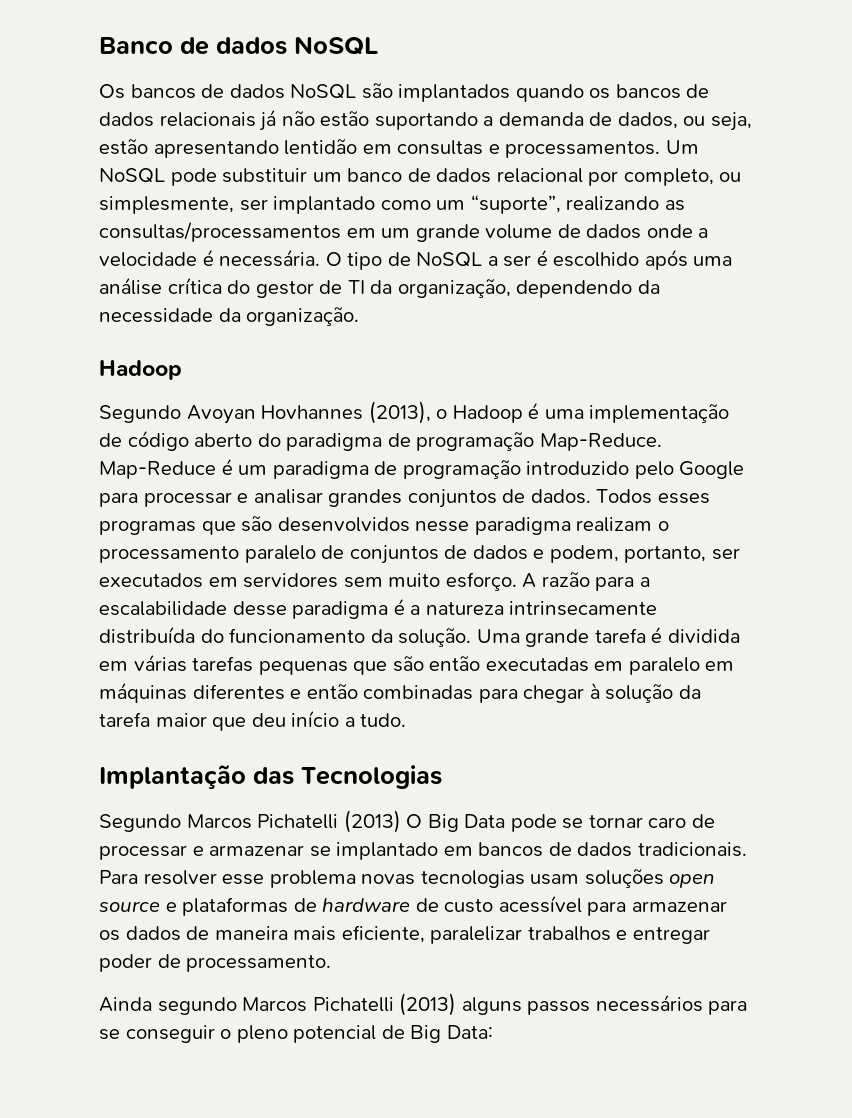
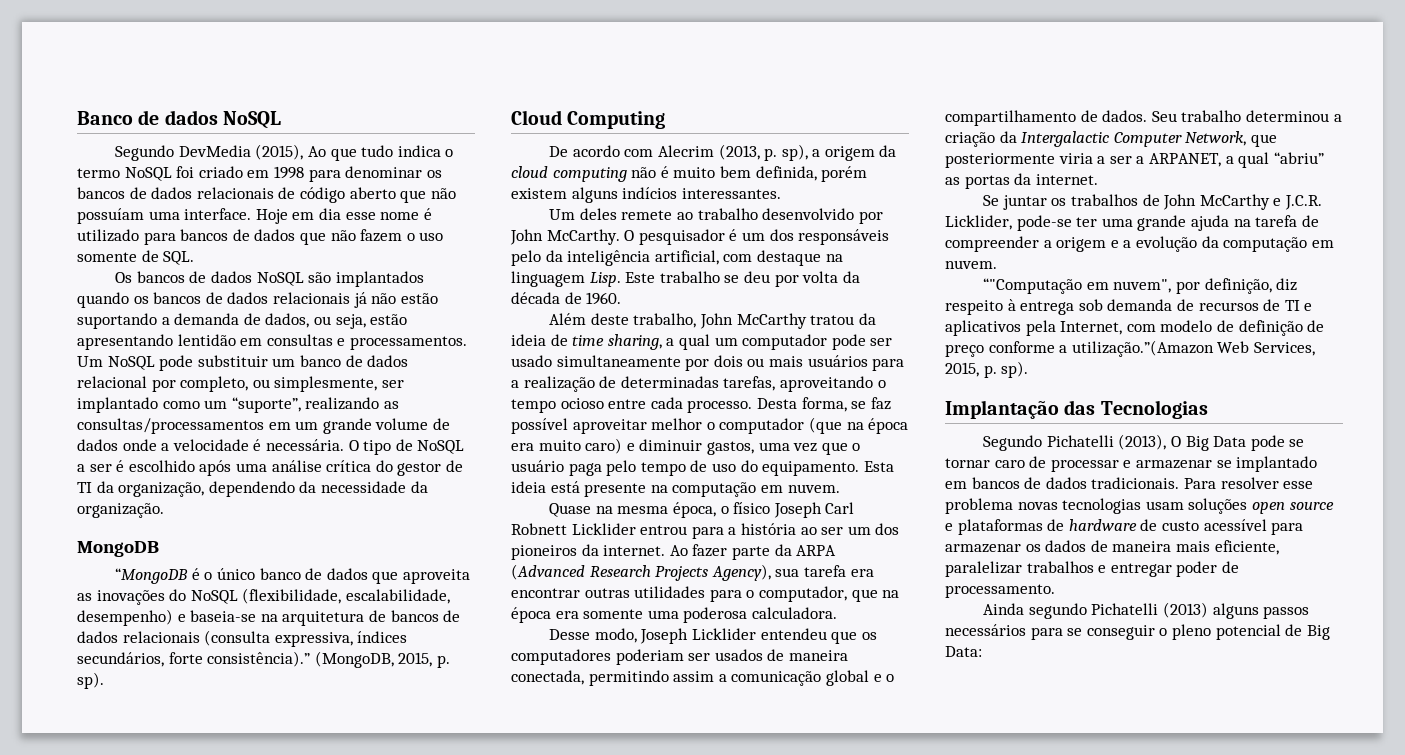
+ Segundo DevMedia (2015), Ao que tudo indica o termo NoSQL foi criado em 1998 para denominar os bancos de dados relacionais de código aberto que não possuíam uma interface. Hoje em dia esse nome é utilizado para bancos de dados que não fazem o uso somente de SQL.
  O tipo de NoSQL a ser é escolhido após uma análise crítica do gestor de TI da organização, dependendo da necessidade da organização.
- Hadoop
- Segundo Avoyan Hovhannes (2013), o Hadoop é uma implementação de código aberto do paradigma de programação Map-Reduce. Map-Reduce é um paradigma de programação introduzido pelo Google para processar e analisar grandes conjuntos de dados. Todos esses programas que são desenvolvidos nesse paradigma realizam o processamento paralelo de conjuntos de dados e podem, portanto, ser executados em servidores sem muito esforço. A razão para a escalabilidade desse paradigma é a natureza intrinsecamente distribuída do funcionamento da solução. Uma grande tarefa é dividida em várias tarefas pequenas que são então executadas em paralelo em máquinas diferentes e então combinadas para chegar à solução da tarefa maior que deu início a tudo.
+ MongoDB
+ “MongoDB é o único banco de dados que aproveita as inovações do NoSQL (flexibilidade, escalabilidade, desempenho) e baseia-se na arquitetura de bancos de dados relacionais (consulta expressiva, índices secundários, forte consistência).” (MongoDB, 2015, p. sp).
+ Cloud Computing
+ De acordo com Alecrim (2013, p. sp), a origem da cloud computing não é muito bem definida, porém existem alguns indícios interessantes.
+ Um deles remete ao trabalho desenvolvido por John McCarthy. O pesquisador é um dos responsáveis pelo da inteligência artificial, com destaque na linguagem Lisp. Este trabalho se deu por volta da década de 1960.
+ Além deste trabalho, John McCarthy tratou da ideia de time sharing, a qual um computador pode ser usado simultaneamente por dois ou mais usuários para a realização de determinadas tarefas, aproveitando o tempo ocioso entre cada processo. Desta forma, se faz possível aproveitar melhor o computador (que na época era muito caro) e diminuir gastos, uma vez que o usuário paga pelo tempo de uso do equipamento. Esta ideia está presente na computação em nuvem.
+ Quase na mesma época, o físico Joseph Carl Robnett Licklider entrou para a história ao ser um dos pioneiros da internet. Ao fazer parte da ARPA (Advanced Research Projects Agency), sua tarefa era encontrar outras utilidades para o computador, que na época era somente uma poderosa calculadora.
+ Desse modo, Joseph Licklider entendeu que os computadores poderiam ser usados de maneira conectada, permitindo assim a comunicação global e o compartilhamento de dados. Seu trabalho determinou a criação da Intergalactic Computer Network, que posteriormente viria a ser a ARPANET, a qual “abriu” as portas da internet.
+ Se juntar os trabalhos de John McCarthy e J.C.R. Licklider, pode-se ter uma grande ajuda na tarefa de compreender a origem e a evolução da computação em nuvem.
+ “"Computação em nuvem", por definição, diz respeito à entrega sob demanda de recursos de TI e aplicativos pela Internet, com modelo de definição de preço conforme a utilização.”(Amazon Web Services, 2015, p. sp).
- Segundo Marcos Pichatelli (2013) O Big Data pode se tornar caro de processar e armazenar se implantado em bancos de dados tradicionais.
+ Segundo Pichatelli (2013), O Big Data pode se tornar caro de processar e armazenar se implantado em bancos de dados tradicionais.
- Ainda segundo Marcos Pichatelli (2013) alguns passos necessários para se conseguir o pleno potencial de Big Data:
+ Ainda segundo Pichatelli (2013) alguns passos necessários para se conseguir o pleno potencial de Big Data:

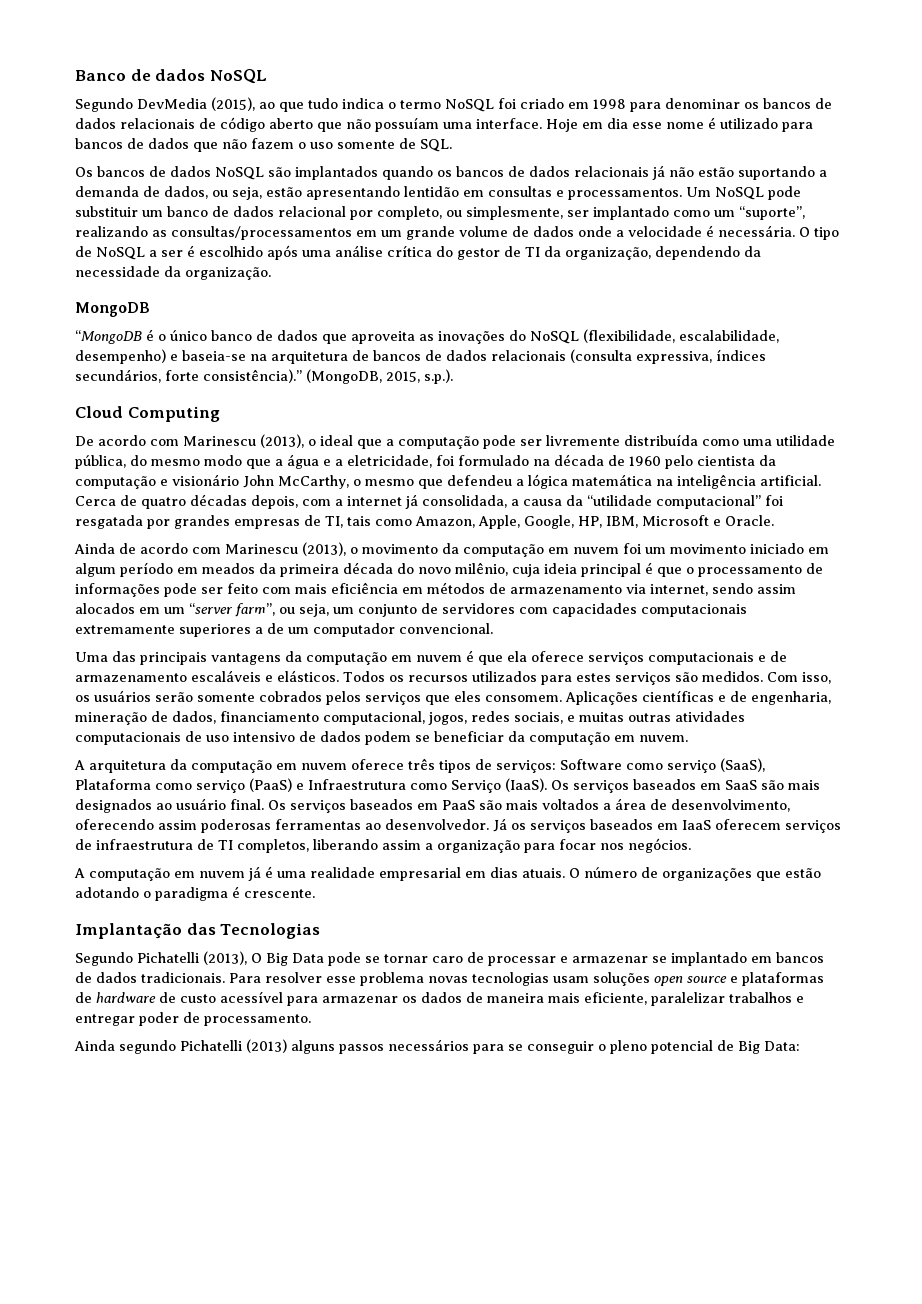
- Segundo DevMedia (2015), Ao que tudo indica o termo NoSQL foi criado em 1998 para denominar os bancos de dados relacionais de código aberto que não possuíam uma interface.
+ Segundo DevMedia (2015), ao que tudo indica o termo NoSQL foi criado em 1998 para denominar os bancos de dados relacionais de código aberto que não possuíam uma interface.
- (MongoDB, 2015, p. sp).
+ (MongoDB, 2015, s.p.).
- De acordo com Alecrim (2013, p. sp), a origem da cloud computing não é muito bem definida, porém existem alguns indícios interessantes.
- Um deles remete ao trabalho desenvolvido por John McCarthy. O pesquisador é um dos responsáveis pelo da inteligência artificial, com destaque na linguagem Lisp. Este trabalho se deu por volta da década de 1960.
- Além deste trabalho, John McCarthy tratou da ideia de time sharing, a qual um computador pode ser usado simultaneamente por dois ou mais usuários para a realização de determinadas tarefas, aproveitando o tempo ocioso entre cada processo. Desta forma, se faz possível aproveitar melhor o computador (que na época era muito caro) e diminuir gastos, uma vez que o usuário paga pelo tempo de uso do equipamento. Esta ideia está presente na computação em nuvem.
- Quase na mesma época, o físico Joseph Carl Robnett Licklider entrou para a história ao ser um dos pioneiros da internet. Ao fazer parte da ARPA (Advanced Research Projects Agency), sua tarefa era encontrar outras utilidades para o computador, que na época era somente uma poderosa calculadora.
- Desse modo, Joseph Licklider entendeu que os computadores poderiam ser usados de maneira conectada, permitindo assim a comunicação global e o compartilhamento de dados. Seu trabalho determinou a criação da Intergalactic Computer Network, que posteriormente viria a ser a ARPANET, a qual “abriu” as portas da internet.
- Se juntar os trabalhos de John McCarthy e J.C.R. Licklider, pode-se ter uma grande ajuda na tarefa de compreender a origem e a evolução da computação em nuvem.
- “"Computação em nuvem", por definição, diz respeito à entrega sob demanda de recursos de TI e aplicativos pela Internet, com modelo de definição de preço conforme a utilização.”(Amazon Web Services, 2015, p. sp).
+ De acordo com Marinescu (2013), o ideal que a computação pode ser livremente distribuída como uma utilidade pública, do mesmo modo que a água e a eletricidade, foi formulado na década de 1960 pelo cientista da computação e visionário John McCarthy, o mesmo que defendeu a lógica matemática na inteligência artificial. Cerca de quatro décadas depois, com a internet já consolidada, a causa da “utilidade computacional” foi resgatada por grandes empresas de TI, tais como Amazon, Apple, Google, HP, IBM, Microsoft e Oracle.
+ Ainda de acordo com Marinescu (2013), o movimento da computação em nuvem foi um movimento iniciado em algum período em meados da primeira década do novo milênio, cuja ideia principal é que o processamento de informações pode ser feito com mais eficiência em métodos de armazenamento via internet, sendo assim alocados em um “server farm”, ou seja, um conjunto de servidores com capacidades computacionais extremamente superiores a de um computador convencional.
+ Uma das principais vantagens da computação em nuvem é que ela oferece serviços computacionais e de armazenamento escaláveis e elásticos. Todos os recursos utilizados para estes serviços são medidos. Com isso, os usuários serão somente cobrados pelos serviços que eles consomem. Aplicações científicas e de engenharia, mineração de dados, financiamento computacional, jogos, redes sociais, e muitas outras atividades computacionais de uso intensivo de dados podem se beneficiar da computação em nuvem.
+ A arquitetura da computação em nuvem oferece três tipos de serviços: Software como serviço (SaaS), Plataforma como serviço (PaaS) e Infraestrutura como Serviço (IaaS). Os serviços baseados em SaaS são mais designados ao usuário final. Os serviços baseados em PaaS são mais voltados a área de desenvolvimento, oferecendo assim poderosas ferramentas ao desenvolvedor. Já os serviços baseados em IaaS oferecem serviços de infraestrutura de TI completos, liberando assim a organização para focar nos negócios.
+ A computação em nuvem já é uma realidade empresarial em dias atuais. O número de organizações que estão adotando o paradigma é crescente.

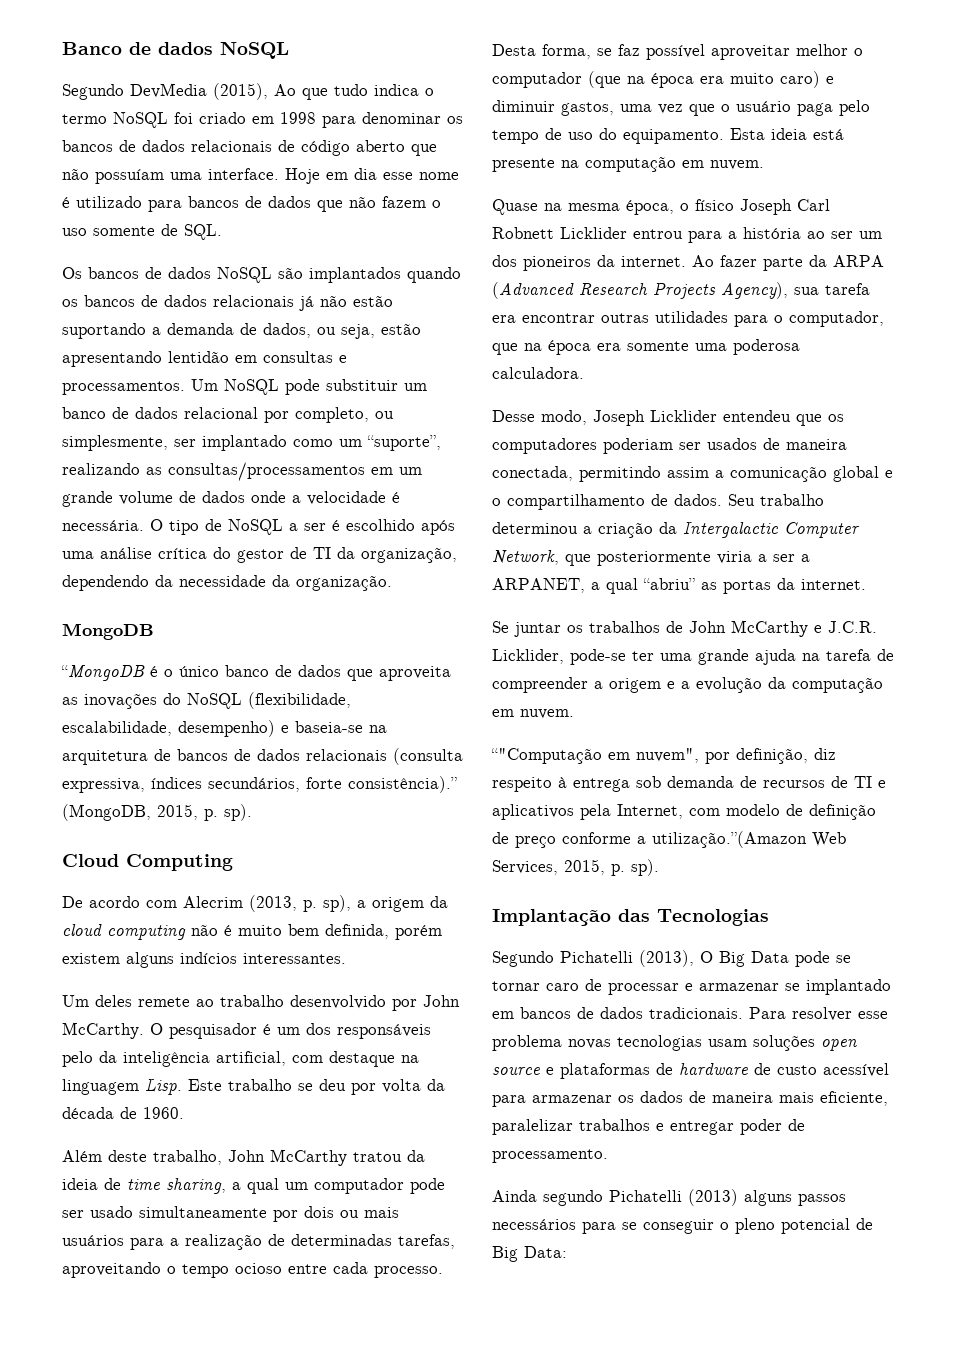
- Segundo DevMedia (2015), ao que tudo indica o termo NoSQL foi criado em 1998 para denominar os bancos de dados relacionais de código aberto que não possuíam uma interface.
+ Segundo DevMedia (2015), Ao que tudo indica o termo NoSQL foi criado em 1998 para denominar os bancos de dados relacionais de código aberto que não possuíam uma interface.
- (MongoDB, 2015, s.p.).
+ (MongoDB, 2015, p. sp).
- De acordo com Marinescu (2013), o ideal que a computação pode ser livremente distribuída como uma utilidade pública, do mesmo modo que a água e a eletricidade, foi formulado na década de 1960 pelo cientista da computação e visionário John McCarthy, o mesmo que defendeu a lógica matemática na inteligência artificial. Cerca de quatro décadas depois, com a internet já consolidada, a causa da “utilidade computacional” foi resgatada por grandes empresas de TI, tais como Amazon, Apple, Google, HP, IBM, Microsoft e Oracle.
- Ainda de acordo com Marinescu (2013), o movimento da computação em nuvem foi um movimento iniciado em algum período em meados da primeira década do novo milênio, cuja ideia principal é que o processamento de informações pode ser feito com mais eficiência em métodos de armazenamento via internet, sendo assim alocados em um “server farm”, ou seja, um conjunto de servidores com capacidades computacionais extremamente superiores a de um computador convencional.
- Uma das principais vantagens da computação em nuvem é que ela oferece serviços computacionais e de armazenamento escaláveis e elásticos. Todos os recursos utilizados para estes serviços são medidos. Com isso, os usuários serão somente cobrados pelos serviços que eles consomem. Aplicações científicas e de engenharia, mineração de dados, financiamento computacional, jogos, redes sociais, e muitas outras atividades computacionais de uso intensivo de dados podem se beneficiar da computação em nuvem.
- A arquitetura da computação em nuvem oferece três tipos de serviços: Software como serviço (SaaS), Plataforma como serviço (PaaS) e Infraestrutura como Serviço (IaaS). Os serviços baseados em SaaS são mais designados ao usuário final. Os serviços baseados em PaaS são mais voltados a área de desenvolvimento, oferecendo assim poderosas ferramentas ao desenvolvedor. Já os serviços baseados em IaaS oferecem serviços de infraestrutura de TI completos, liberando assim a organização para focar nos negócios.
- A computação em nuvem já é uma realidade empresarial em dias atuais. O número de organizações que estão adotando o paradigma é crescente.
+ De acordo com Alecrim (2013, p. sp), a origem da cloud computing não é muito bem definida, porém existem alguns indícios interessantes.
+ Um deles remete ao trabalho desenvolvido por John McCarthy. O pesquisador é um dos responsáveis pelo da inteligência artificial, com destaque na linguagem Lisp. Este trabalho se deu por volta da década de 1960.
+ Além deste trabalho, John McCarthy tratou da ideia de time sharing, a qual um computador pode ser usado simultaneamente por dois ou mais usuários para a realização de determinadas tarefas, aproveitando o tempo ocioso entre cada processo. Desta forma, se faz possível aproveitar melhor o computador (que na época era muito caro) e diminuir gastos, uma vez que o usuário paga pelo tempo de uso do equipamento. Esta ideia está presente na computação em nuvem.
+ Quase na mesma época, o físico Joseph Carl Robnett Licklider entrou para a história ao ser um dos pioneiros da internet. Ao fazer parte da ARPA (Advanced Research Projects Agency), sua tarefa era encontrar outras utilidades para o computador, que na época era somente uma poderosa calculadora.
+ Desse modo, Joseph Licklider entendeu que os computadores poderiam ser usados de maneira conectada, permitindo assim a comunicação global e o compartilhamento de dados. Seu trabalho determinou a criação da Intergalactic Computer Network, que posteriormente viria a ser a ARPANET, a qual “abriu” as portas da internet.
+ Se juntar os trabalhos de John McCarthy e J.C.R. Licklider, pode-se ter uma grande ajuda na tarefa de compreender a origem e a evolução da computação em nuvem.
+ “"Computação em nuvem", por definição, diz respeito à entrega sob demanda de recursos de TI e aplicativos pela Internet, com modelo de definição de preço conforme a utilização.”(Amazon Web Services, 2015, p. sp).

